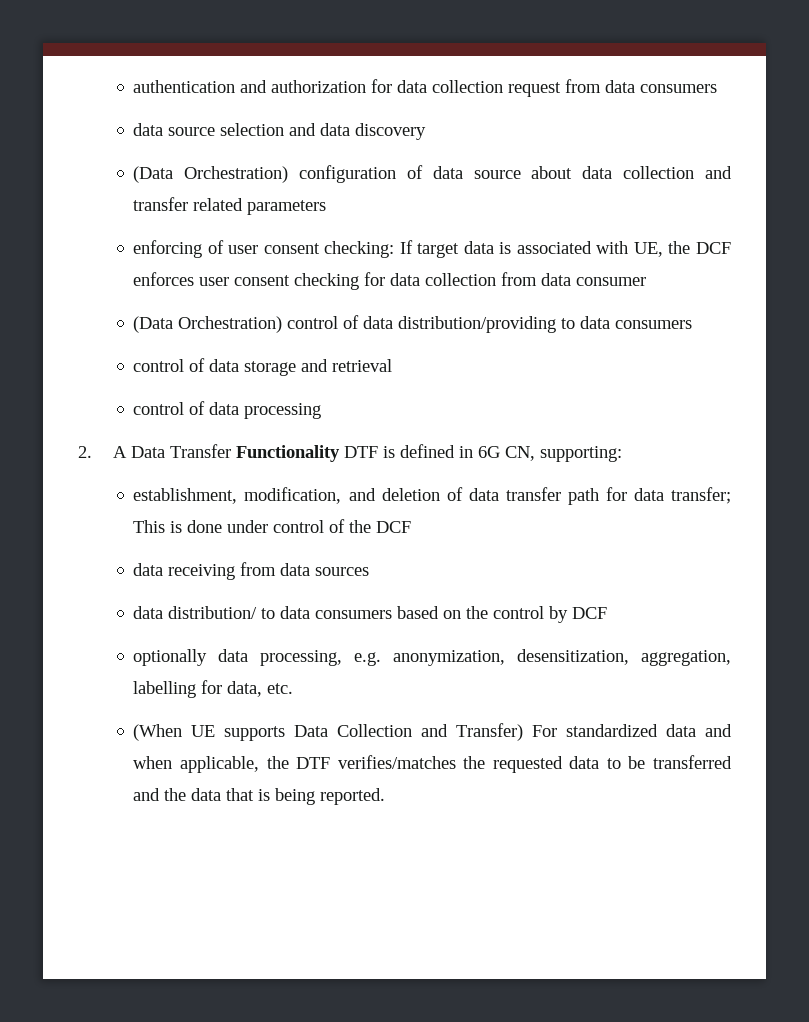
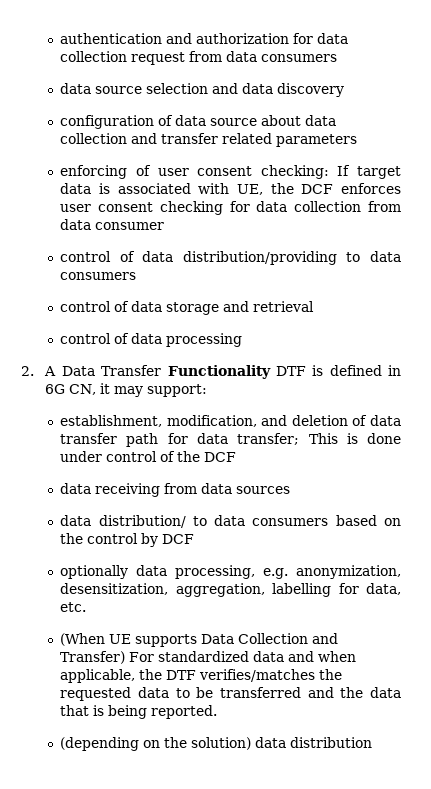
- (Data Orchestration) configuration of data source about data collection and transfer related parameters
+ configuration of data source about data collection and transfer related parameters
- (Data Orchestration) control of data distribution/providing to data consumers
+ control of data distribution/providing to data consumers
- 2. A Data Transfer Functionality DTF is defined in 6G CN, supporting:
+ 2. A Data Transfer Functionality DTF is defined in 6G CN, it may support:
+ (depending on the solution) data distribution

